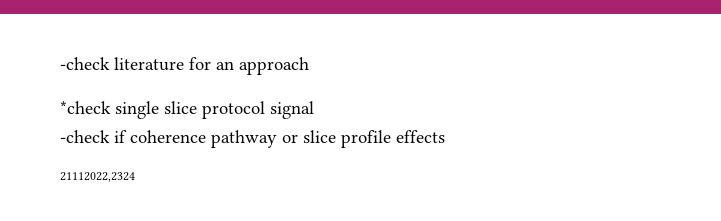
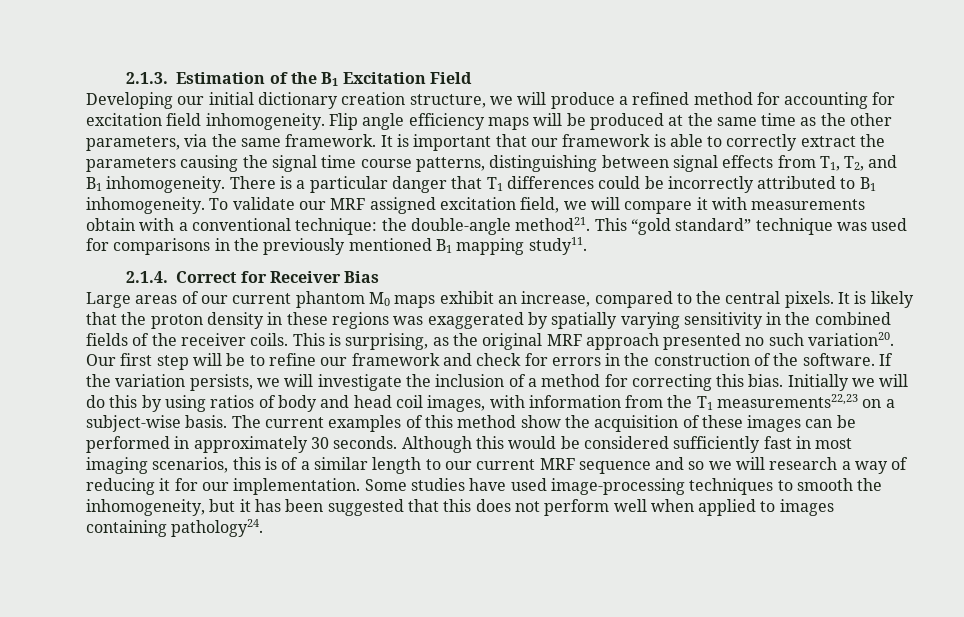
- -check literature for an approach
- *check single slice protocol signal
- -check if coherence pathway or slice profile effects
- 21112022,2324
+ 2.1.3. Estimation of the B1 Excitation Field
+ Developing our initial dictionary creation structure, we will produce a refined method for accounting for excitation field inhomogeneity. Flip angle efficiency maps will be produced at the same time as the other parameters, via the same framework. It is important that our framework is able to correctly extract the parameters causing the signal time course patterns, distinguishing between signal effects from T1, T2, and B1 inhomogeneity. There is a particular danger that T1 differences could be incorrectly attributed to B1 inhomogeneity. To validate our MRF assigned excitation field, we will compare it with measurements obtain with a conventional technique: the double-angle method21. This “gold standard” technique was used for comparisons in the previously mentioned B1 mapping study11.
+ 2.1.4. Correct for Receiver Bias
+ Large areas of our current phantom M0 maps exhibit an increase, compared to the central pixels. It is likely that the proton density in these regions was exaggerated by spatially varying sensitivity in the combined fields of the receiver coils. This is surprising, as the original MRF approach presented no such variation20. Our first step will be to refine our framework and check for errors in the construction of the software. If the variation persists, we will investigate the inclusion of a method for correcting this bias. Initially we will do this by using ratios of body and head coil images, with information from the T1 measurements22,23 on a subject-wise basis. The current examples of this method show the acquisition of these images can be performed in approximately 30 seconds. Although this would be considered sufficiently fast in most imaging scenarios, this is of a similar length to our current MRF sequence and so we will research a way of reducing it for our implementation. Some studies have used image-processing techniques to smooth the inhomogeneity, but it has been suggested that this does not perform well when applied to images containing pathology24.

